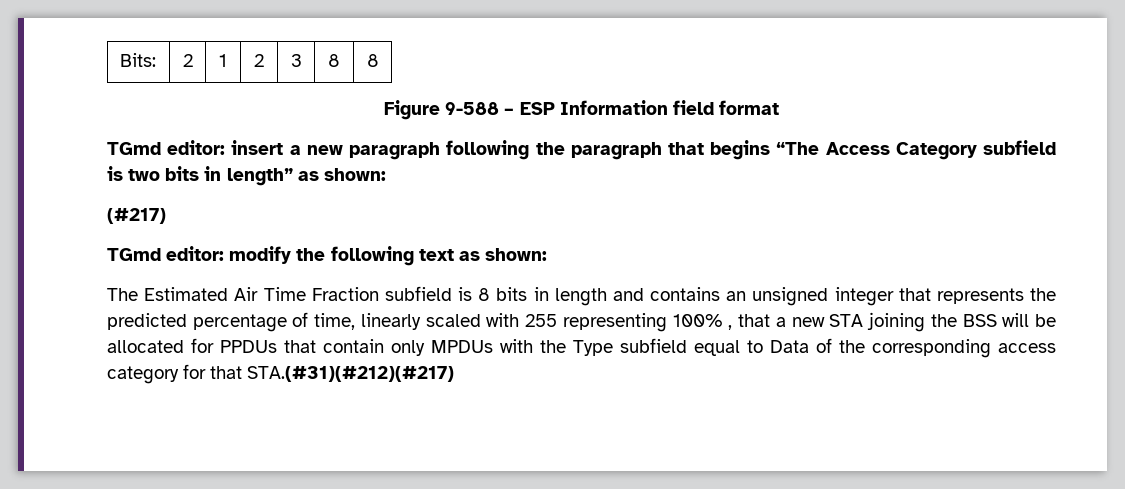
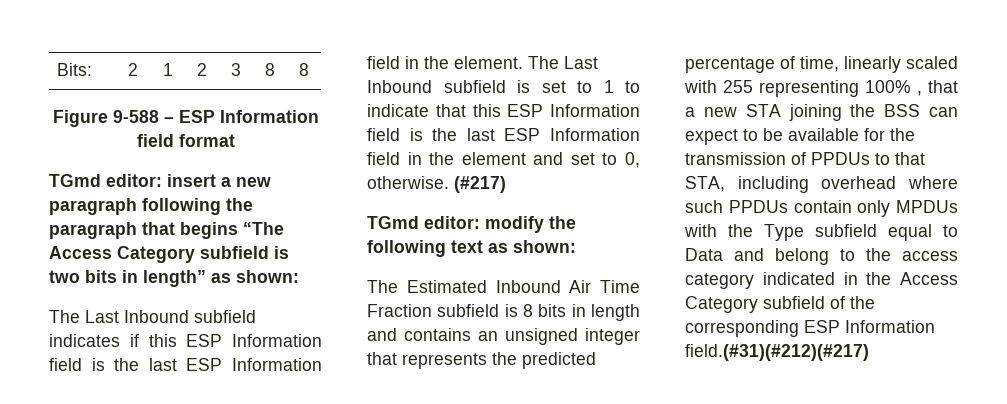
+ The Last Inbound subfield indicates if this ESP Information field is the last ESP Information field in the element. The Last Inbound subfield is set to 1 to indicate that this ESP Information field is the last ESP Information field in the element and set to 0, otherwise.
- The Estimated Air Time Fraction subfield is 8 bits in length and contains an unsigned integer that represents the predicted percentage of time, linearly scaled with 255 representing 100% , that a new STA joining the BSS will be allocated for PPDUs that contain only MPDUs with the Type subfield equal to Data of the corresponding access category for that STA.(#31)(#212)(#217)
+ The Estimated Inbound Air Time Fraction subfield is 8 bits in length and contains an unsigned integer that represents the predicted percentage of time, linearly scaled with 255 representing 100% , that a new STA joining the BSS can expect to be available for the transmission of PPDUs to that STA, including overhead where such PPDUs contain only MPDUs with the Type subfield equal to Data and belong to the access category indicated in the Access Category subfield of the corresponding ESP Information field.(#31)(#212)(#217)

